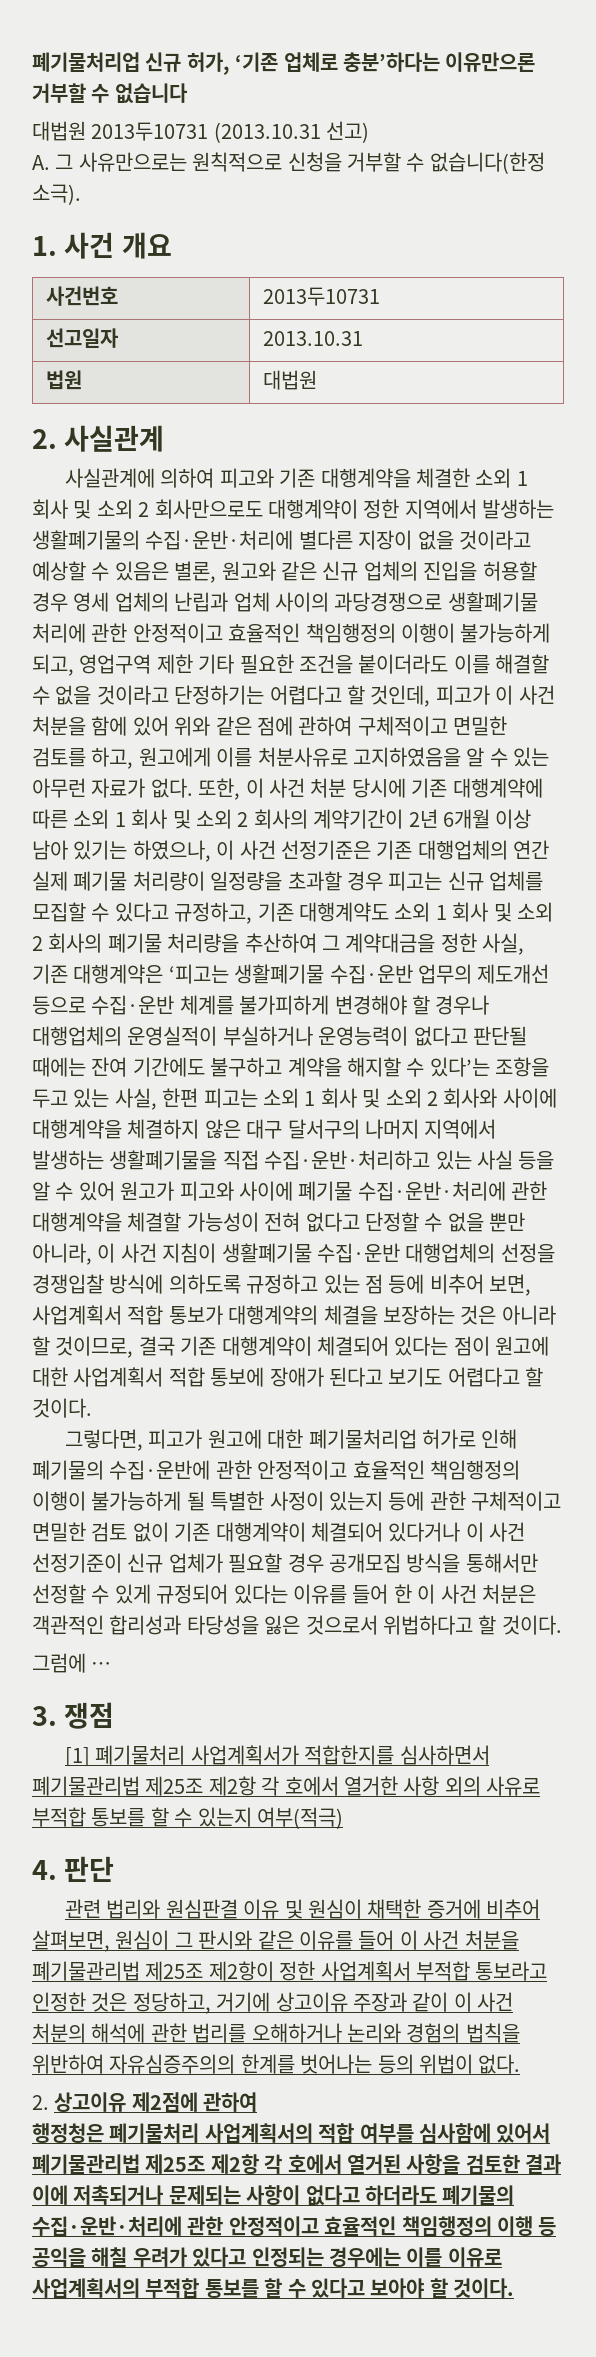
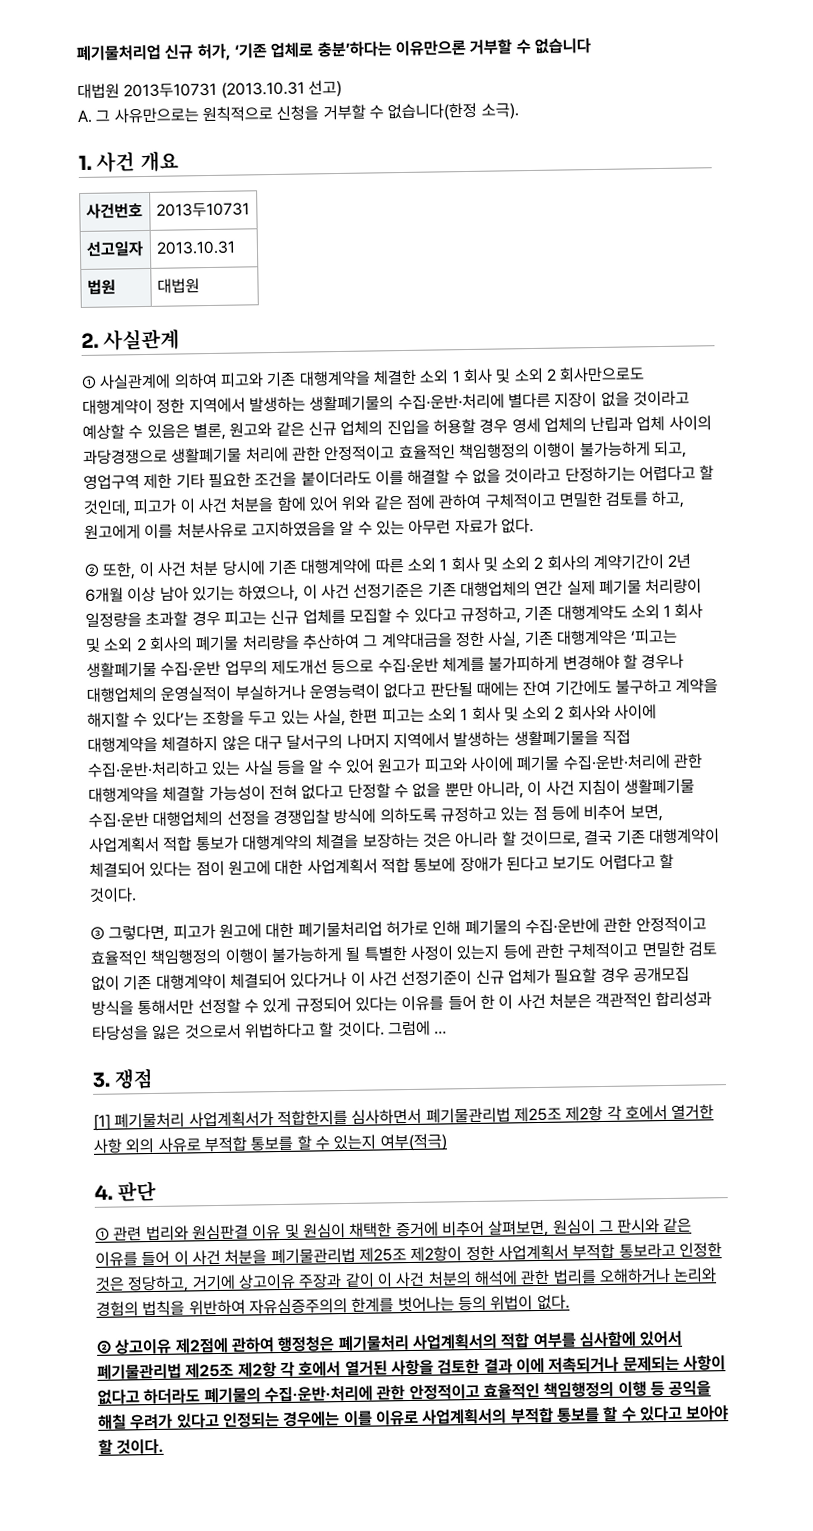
- 사실관계에 의하여 피고와 기존 대행계약을 체결한 소외 1 회사 및 소외 2 회사만으로도 대행계약이 정한 지역에서 발생하는 생활폐기물의 수집·운반·처리에 별다른 지장이 없을 것이라고 예상할 수 있음은 별론, 원고와 같은 신규 업체의 진입을 허용할 경우 영세 업체의 난립과 업체 사이의 과당경쟁으로 생활폐기물 처리에 관한 안정적이고 효율적인 책임행정의 이행이 불가능하게 되고, 영업구역 제한 기타 필요한 조건을 붙이더라도 이를 해결할 수 없을 것이라고 단정하기는 어렵다고 할 것인데, 피고가 이 사건 처분을 함에 있어 위와 같은 점에 관하여 구체적이고 면밀한 검토를 하고, 원고에게 이를 처분사유로 고지하였음을 알 수 있는 아무런 자료가 없다. 또한, 이 사건 처분 당시에 기존 대행계약에 따른 소외 1 회사 및 소외 2 회사의 계약기간이 2년 6개월 이상 남아 있기는 하였으나, 이 사건 선정기준은 기존 대행업체의 연간 실제 폐기물 처리량이 일정량을 초과할 경우 피고는 신규 업체를 모집할 수 있다고 규정하고, 기존 대행계약도 소외 1 회사 및 소외 2 회사의 폐기물 처리량을 추산하여 그 계약대금을 정한 사실, 기존 대행계약은 ‘피고는 생활폐기물 수집·운반 업무의 제도개선 등으로 수집·운반 체계를 불가피하게 변경해야 할 경우나 대행업체의 운영실적이 부실하거나 운영능력이 없다고 판단될 때에는 잔여 기간에도 불구하고 계약을 해지할 수 있다’는 조항을 두고 있는 사실, 한편 피고는 소외 1 회사 및 소외 2 회사와 사이에 대행계약을 체결하지 않은 대구 달서구의 나머지 지역에서 발생하는 생활폐기물을 직접 수집·운반·처리하고 있는 사실 등을 알 수 있어 원고가 피고와 사이에 폐기물 수집·운반·처리에 관한 대행계약을 체결할 가능성이 전혀 없다고 단정할 수 없을 뿐만 아니라, 이 사건 지침이 생활폐기물 수집·운반 대행업체의 선정을 경쟁입찰 방식에 의하도록 규정하고 있는 점 등에 비추어 보면, 사업계획서 적합 통보가 대행계약의 체결을 보장하는 것은 아니라 할 것이므로, 결국 기존 대행계약이 체결되어 있다는 점이 원고에 대한 사업계획서 적합 통보에 장애가 된다고 보기도 어렵다고 할 것이다.
+ ① 사실관계에 의하여 피고와 기존 대행계약을 체결한 소외 1 회사 및 소외 2 회사만으로도 대행계약이 정한 지역에서 발생하는 생활폐기물의 수집·운반·처리에 별다른 지장이 없을 것이라고 예상할 수 있음은 별론, 원고와 같은 신규 업체의 진입을 허용할 경우 영세 업체의 난립과 업체 사이의 과당경쟁으로 생활폐기물 처리에 관한 안정적이고 효율적인 책임행정의 이행이 불가능하게 되고, 영업구역 제한 기타 필요한 조건을 붙이더라도 이를 해결할 수 없을 것이라고 단정하기는 어렵다고 할 것인데, 피고가 이 사건 처분을 함에 있어 위와 같은 점에 관하여 구체적이고 면밀한 검토를 하고, 원고에게 이를 처분사유로 고지하였음을 알 수 있는 아무런 자료가 없다.
+ ② 또한, 이 사건 처분 당시에 기존 대행계약에 따른 소외 1 회사 및 소외 2 회사의 계약기간이 2년 6개월 이상 남아 있기는 하였으나, 이 사건 선정기준은 기존 대행업체의 연간 실제 폐기물 처리량이 일정량을 초과할 경우 피고는 신규 업체를 모집할 수 있다고 규정하고, 기존 대행계약도 소외 1 회사 및 소외 2 회사의 폐기물 처리량을 추산하여 그 계약대금을 정한 사실, 기존 대행계약은 ‘피고는 생활폐기물 수집·운반 업무의 제도개선 등으로 수집·운반 체계를 불가피하게 변경해야 할 경우나 대행업체의 운영실적이 부실하거나 운영능력이 없다고 판단될 때에는 잔여 기간에도 불구하고 계약을 해지할 수 있다’는 조항을 두고 있는 사실, 한편 피고는 소외 1 회사 및 소외 2 회사와 사이에 대행계약을 체결하지 않은 대구 달서구의 나머지 지역에서 발생하는 생활폐기물을 직접 수집·운반·처리하고 있는 사실 등을 알 수 있어 원고가 피고와 사이에 폐기물 수집·운반·처리에 관한 대행계약을 체결할 가능성이 전혀 없다고 단정할 수 없을 뿐만 아니라, 이 사건 지침이 생활폐기물 수집·운반 대행업체의 선정을 경쟁입찰 방식에 의하도록 규정하고 있는 점 등에 비추어 보면, 사업계획서 적합 통보가 대행계약의 체결을 보장하는 것은 아니라 할 것이므로, 결국 기존 대행계약이 체결되어 있다는 점이 원고에 대한 사업계획서 적합 통보에 장애가 된다고 보기도 어렵다고 할 것이다.
- 그렇다면, 피고가 원고에 대한 폐기물처리업 허가로 인해 폐기물의 수집·운반에 관한 안정적이고 효율적인 책임행정의 이행이 불가능하게 될 특별한 사정이 있는지 등에 관한 구체적이고 면밀한 검토 없이 기존 대행계약이 체결되어 있다거나 이 사건 선정기준이 신규 업체가 필요할 경우 공개모집 방식을 통해서만 선정할 수 있게 규정되어 있다는 이유를 들어 한 이 사건 처분은 객관적인 합리성과 타당성을 잃은 것으로서 위법하다고 할 것이다.
- 그럼에 …
+ ③ 그렇다면, 피고가 원고에 대한 폐기물처리업 허가로 인해 폐기물의 수집·운반에 관한 안정적이고 효율적인 책임행정의 이행이 불가능하게 될 특별한 사정이 있는지 등에 관한 구체적이고 면밀한 검토 없이 기존 대행계약이 체결되어 있다거나 이 사건 선정기준이 신규 업체가 필요할 경우 공개모집 방식을 통해서만 선정할 수 있게 규정되어 있다는 이유를 들어 한 이 사건 처분은 객관적인 합리성과 타당성을 잃은 것으로서 위법하다고 할 것이다. 그럼에 …
- 관련 법리와 원심판결 이유 및 원심이 채택한 증거에 비추어 살펴보면, 원심이 그 판시와 같은 이유를 들어 이 사건 처분을 폐기물관리법 제25조 제2항이 정한 사업계획서 부적합 통보라고 인정한 것은 정당하고, 거기에 상고이유 주장과 같이 이 사건 처분의 해석에 관한 법리를 오해하거나 논리와 경험의 법칙을 위반하여 자유심증주의의 한계를 벗어나는 등의 위법이 없다.
+ ① 관련 법리와 원심판결 이유 및 원심이 채택한 증거에 비추어 살펴보면, 원심이 그 판시와 같은 이유를 들어 이 사건 처분을 폐기물관리법 제25조 제2항이 정한 사업계획서 부적합 통보라고 인정한 것은 정당하고, 거기에 상고이유 주장과 같이 이 사건 처분의 해석에 관한 법리를 오해하거나 논리와 경험의 법칙을 위반하여 자유심증주의의 한계를 벗어나는 등의 위법이 없다.
- 2. 상고이유 제2점에 관하여
- 행정청은 폐기물처리 사업계획서의 적합 여부를 심사함에 있어서 폐기물관리법 제25조 제2항 각 호에서 열거된 사항을 검토한 결과 이에 저촉되거나 문제되는 사항이 없다고 하더라도 폐기물의 수집·운반·처리에 관한 안정적이고 효율적인 책임행정의 이행 등 공익을 해칠 우려가 있다고 인정되는 경우에는 이를 이유로 사업계획서의 부적합 통보를 할 수 있다고 보아야 할 것이다.
+ ② 상고이유 제2점에 관하여 행정청은 폐기물처리 사업계획서의 적합 여부를 심사함에 있어서 폐기물관리법 제25조 제2항 각 호에서 열거된 사항을 검토한 결과 이에 저촉되거나 문제되는 사항이 없다고 하더라도 폐기물의 수집·운반·처리에 관한 안정적이고 효율적인 책임행정의 이행 등 공익을 해칠 우려가 있다고 인정되는 경우에는 이를 이유로 사업계획서의 부적합 통보를 할 수 있다고 보아야 할 것이다.

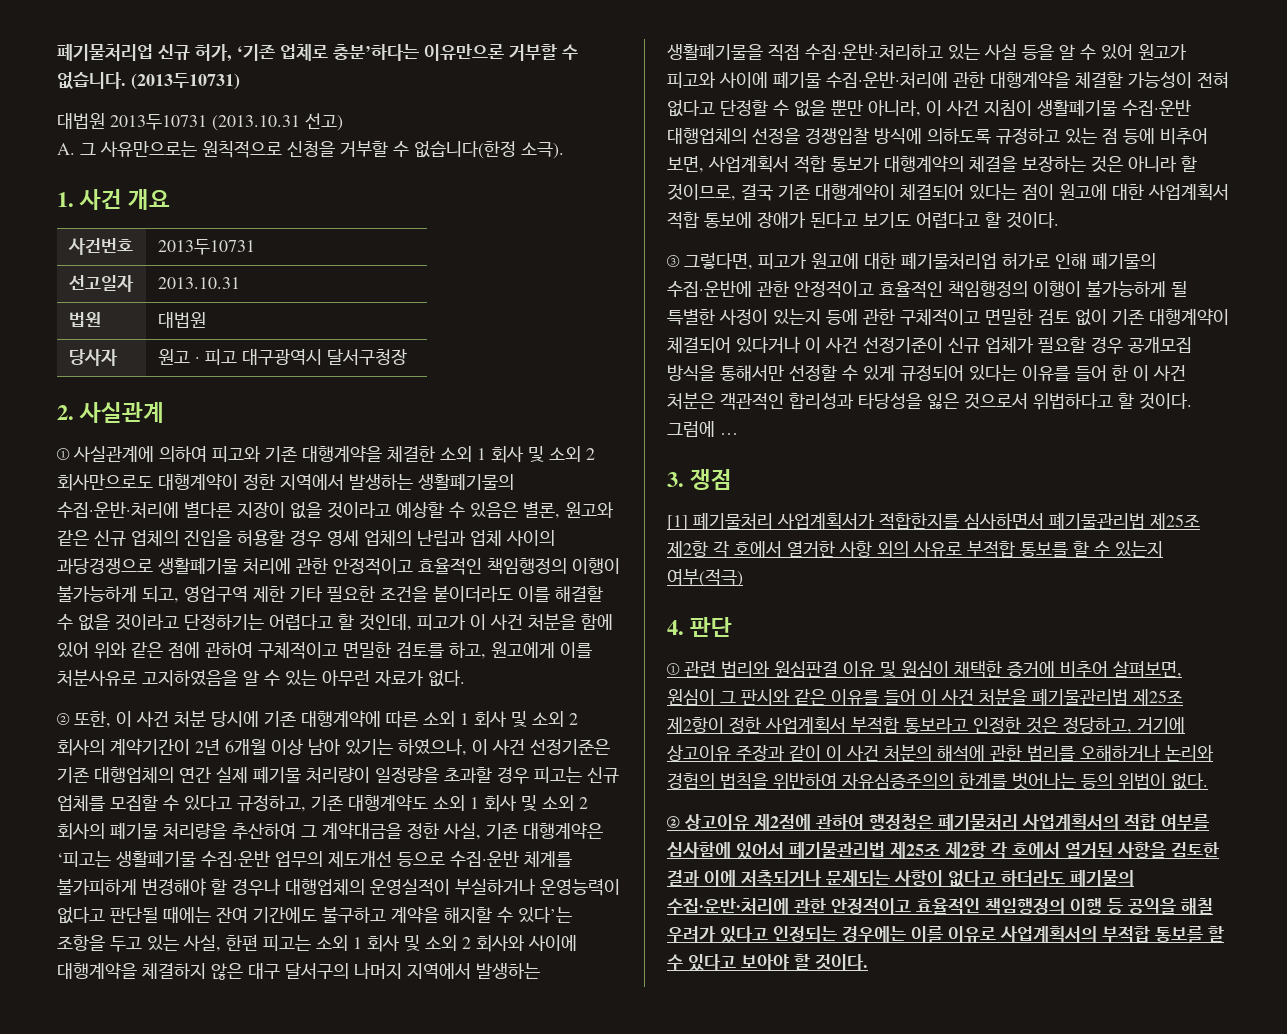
- 폐기물처리업 신규 허가, ‘기존 업체로 충분’하다는 이유만으론 거부할 수 없습니다
+ 폐기물처리업 신규 허가, ‘기존 업체로 충분’하다는 이유만으론 거부할 수 없습니다. (2013두10731)
+ 당사자 | 원고 · 피고 대구광역시 달서구청장

